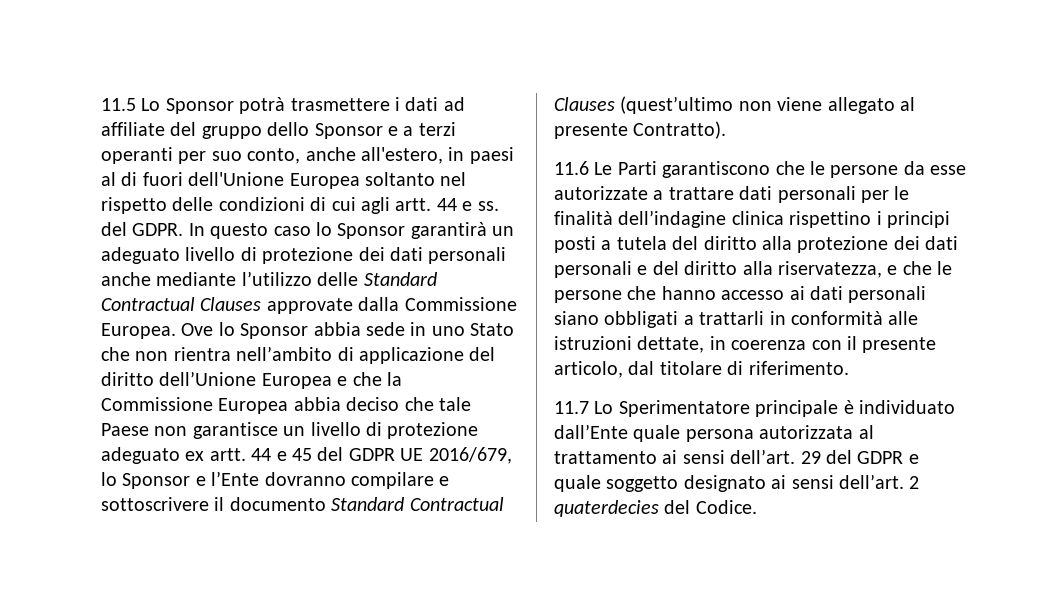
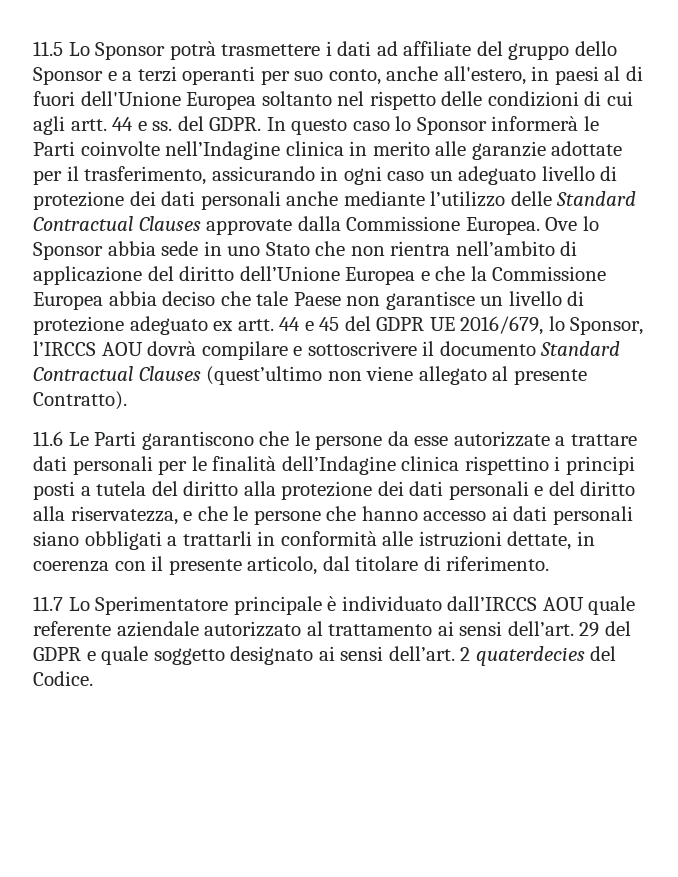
- In questo caso lo Sponsor garantirà un adeguato livello di protezione dei dati personali anche mediante l’utilizzo delle Standard Contractual Clauses approvate dalla Commissione Europea.
+ In questo caso lo Sponsor informerà le Parti coinvolte nell’Indagine clinica in merito alle garanzie adottate per il trasferimento, assicurando in ogni caso un adeguato livello di protezione dei dati personali anche mediante l’utilizzo delle Standard Contractual Clauses approvate dalla Commissione Europea.
- 44 e 45 del GDPR UE 2016/679, lo Sponsor e l’Ente dovranno compilare e sottoscrivere il documento Standard Contractual Clauses (quest’ultimo non viene allegato al presente Contratto).
+ 44 e 45 del GDPR UE 2016/679, lo Sponsor, l’IRCCS AOU dovrà compilare e sottoscrivere il documento Standard Contractual Clauses (quest’ultimo non viene allegato al presente Contratto).
- 11.6 Le Parti garantiscono che le persone da esse autorizzate a trattare dati personali per le finalità dell’indagine clinica rispettino i principi posti a tutela del diritto alla protezione dei dati personali e del diritto alla riservatezza, e che le persone che hanno accesso ai dati personali siano obbligati a trattarli in conformità alle istruzioni dettate, in coerenza con il presente articolo, dal titolare di riferimento.
+ 11.6 Le Parti garantiscono che le persone da esse autorizzate a trattare dati personali per le finalità dell’Indagine clinica rispettino i principi posti a tutela del diritto alla protezione dei dati personali e del diritto alla riservatezza, e che le persone che hanno accesso ai dati personali siano obbligati a trattarli in conformità alle istruzioni dettate, in coerenza con il presente articolo, dal titolare di riferimento.
- 11.7 Lo Sperimentatore principale è individuato dall’Ente quale persona autorizzata al trattamento ai sensi dell’art.
+ 11.7 Lo Sperimentatore principale è individuato dall’IRCCS AOU quale referente aziendale autorizzato al trattamento ai sensi dell’art.

